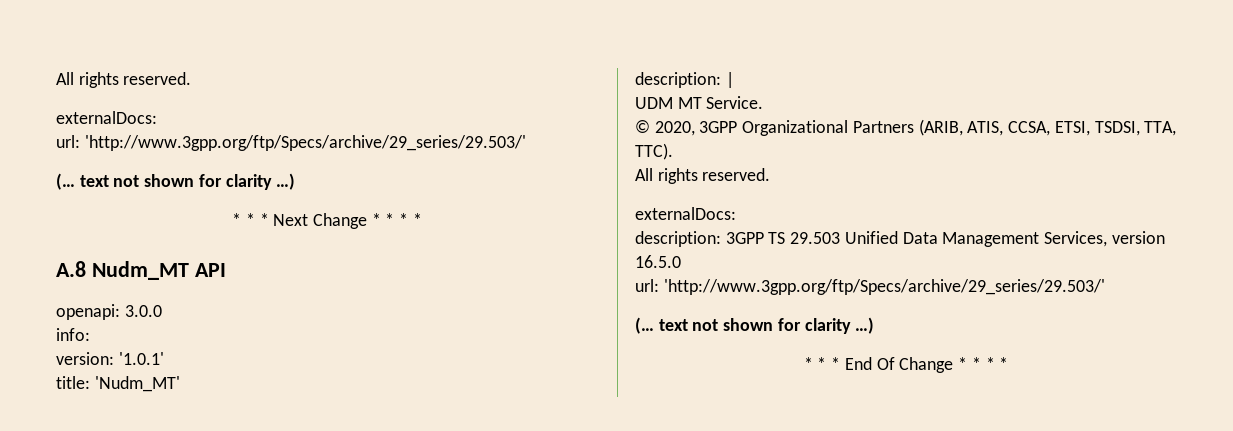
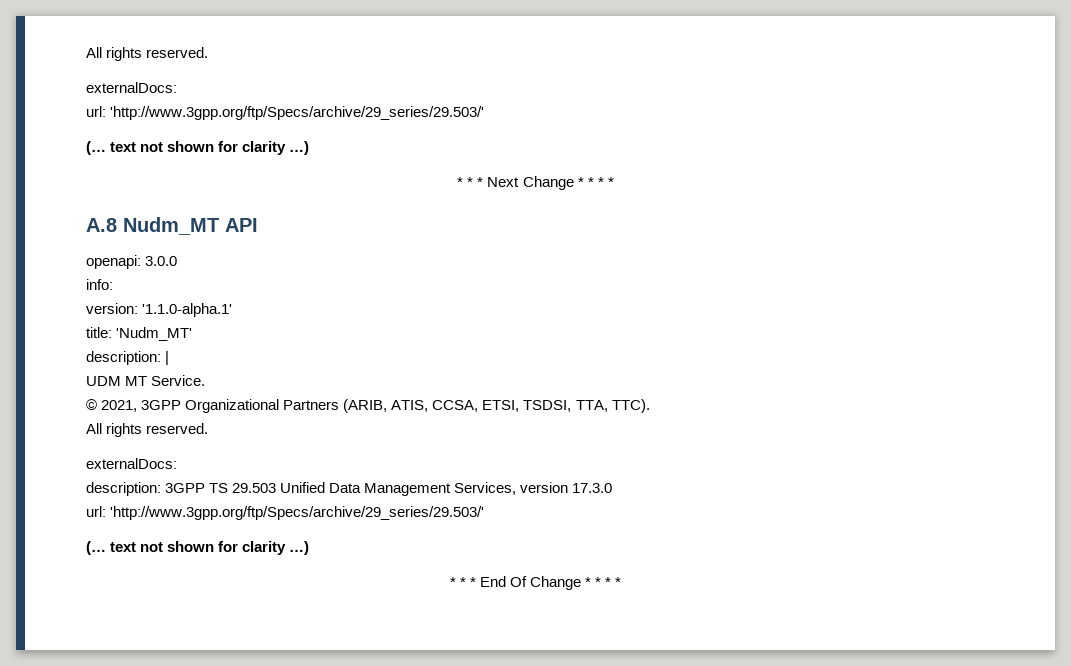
- version: '1.0.1'
+ version: '1.1.0-alpha.1'
- © 2020, 3GPP Organizational Partners (ARIB, ATIS, CCSA, ETSI, TSDSI, TTA, TTC).
+ © 2021, 3GPP Organizational Partners (ARIB, ATIS, CCSA, ETSI, TSDSI, TTA, TTC).
- description: 3GPP TS 29.503 Unified Data Management Services, version 16.5.0
+ description: 3GPP TS 29.503 Unified Data Management Services, version 17.3.0

